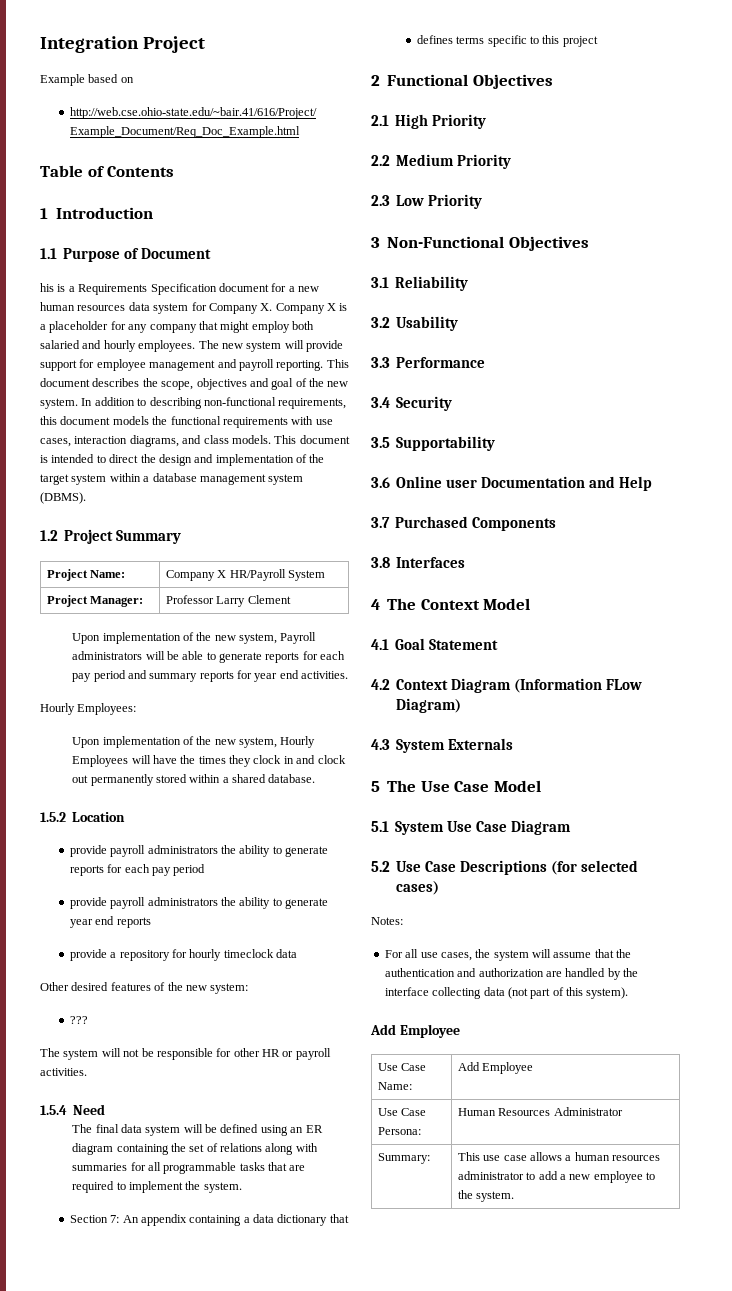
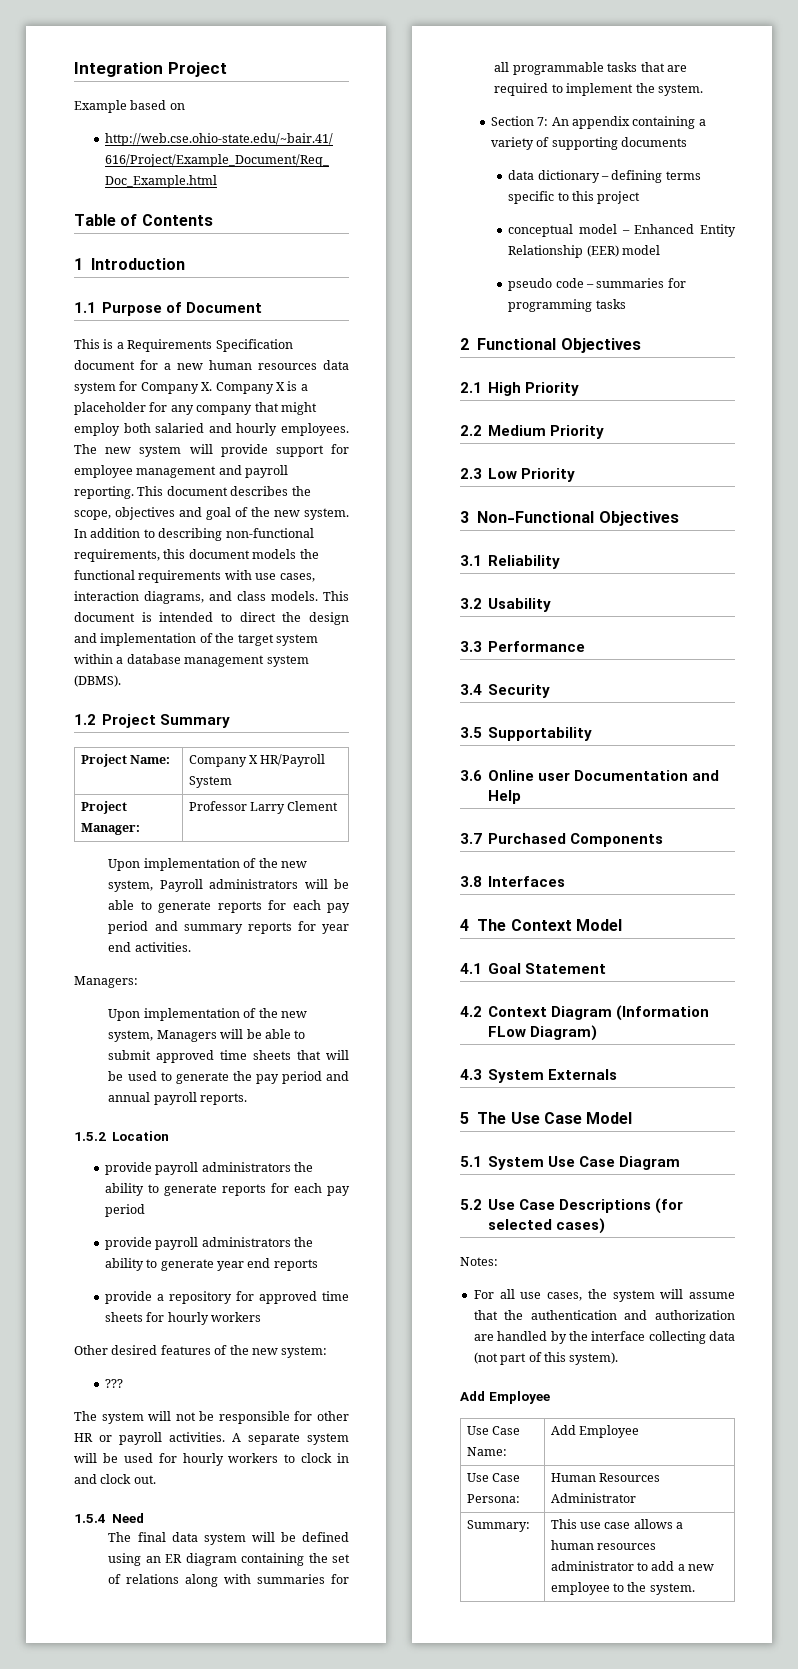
- his is a Requirements Specification document for a new human resources data system for Company X. Company X is a placeholder for any company that might employ both salaried and hourly employees.
+ This is a Requirements Specification document for a new human resources data system for Company X. Company X is a placeholder for any company that might employ both salaried and hourly employees.
- Hourly Employees:
- Upon implementation of the new system, Hourly Employees will have the times they clock in and clock out permanently stored within a shared database.
+ Managers:
+ Upon implementation of the new system, Managers will be able to submit approved time sheets that will be used to generate the pay period and annual payroll reports.
- provide a repository for hourly timeclock data
+ provide a repository for approved time sheets for hourly workers
+ A separate system will be used for hourly workers to clock in and clock out.
- Section 7: An appendix containing a data dictionary that
- defines terms specific to this project
+ Section 7: An appendix containing a variety of supporting documents
+ data dictionary – defining terms specific to this project
+ conceptual model – Enhanced Entity Relationship (EER) model
+ pseudo code – summaries for programming tasks

